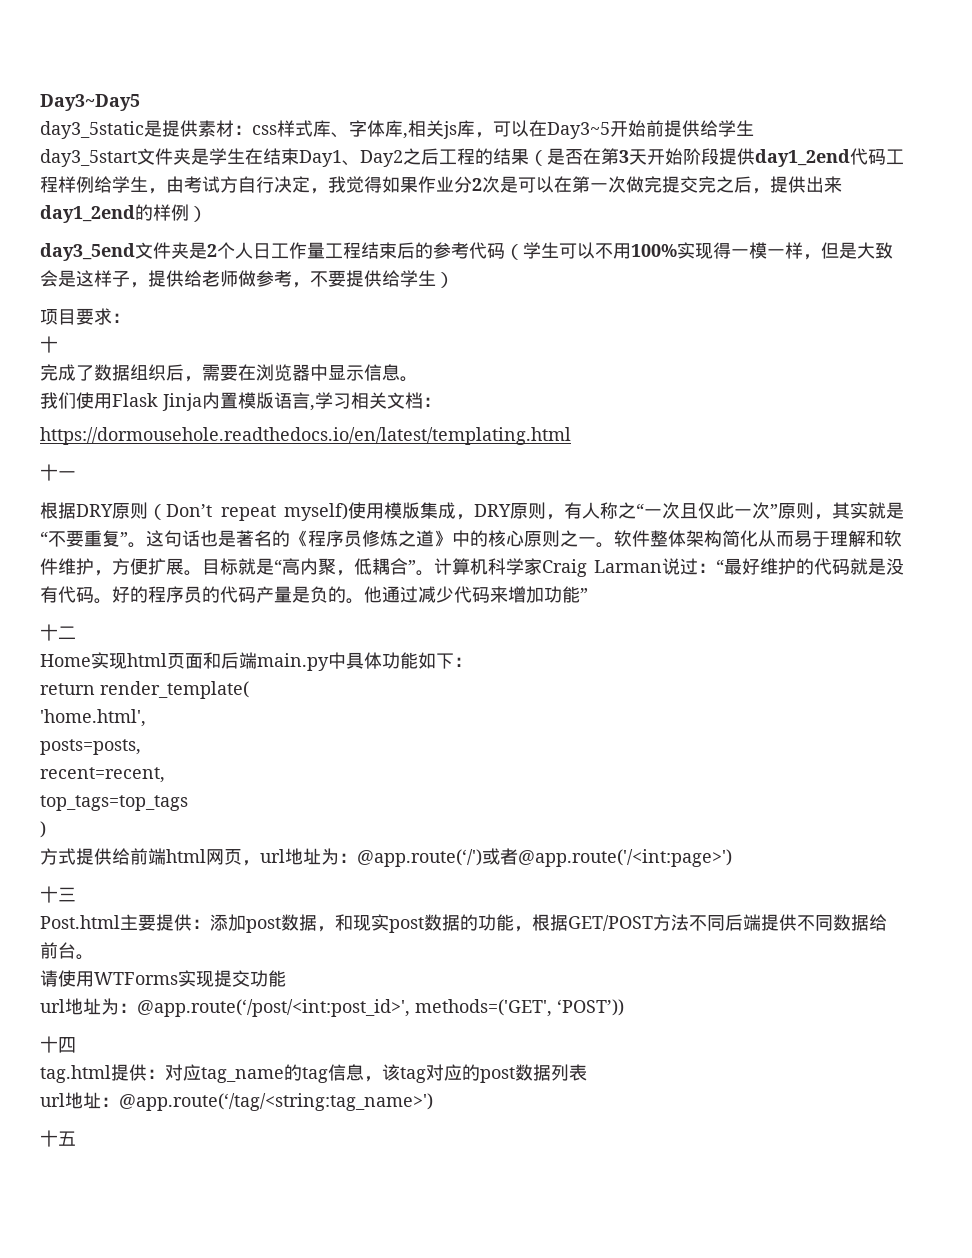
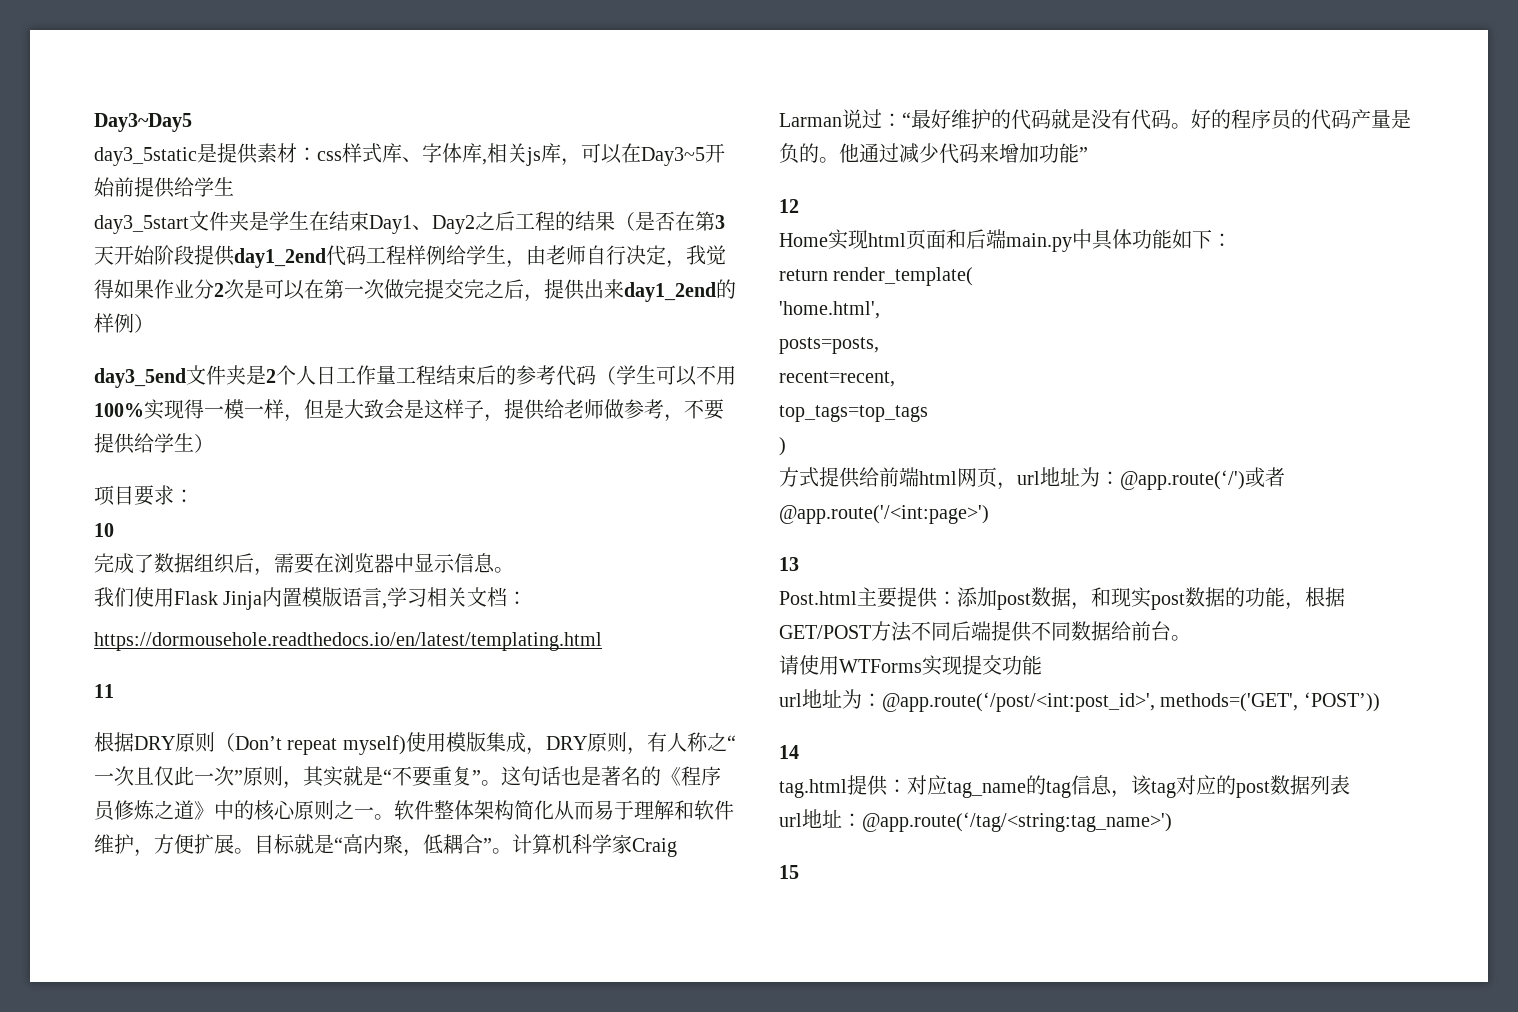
- day3_5start文件夹是学生在结束Day1、Day2之后工程的结果（是否在第3天开始阶段提供day1_2end代码工程样例给学生，由考试方自行决定，我觉得如果作业分2次是可以在第一次做完提交完之后，提供出来day1_2end的样例）
+ day3_5start文件夹是学生在结束Day1、Day2之后工程的结果（是否在第3天开始阶段提供day1_2end代码工程样例给学生，由老师自行决定，我觉得如果作业分2次是可以在第一次做完提交完之后，提供出来day1_2end的样例）
  项目要求：
- 十
+ 10
- 十一
+ 11
- 十二
+ 12
- 十三
+ 13
- 十四
+ 14
- 十五
+ 15

